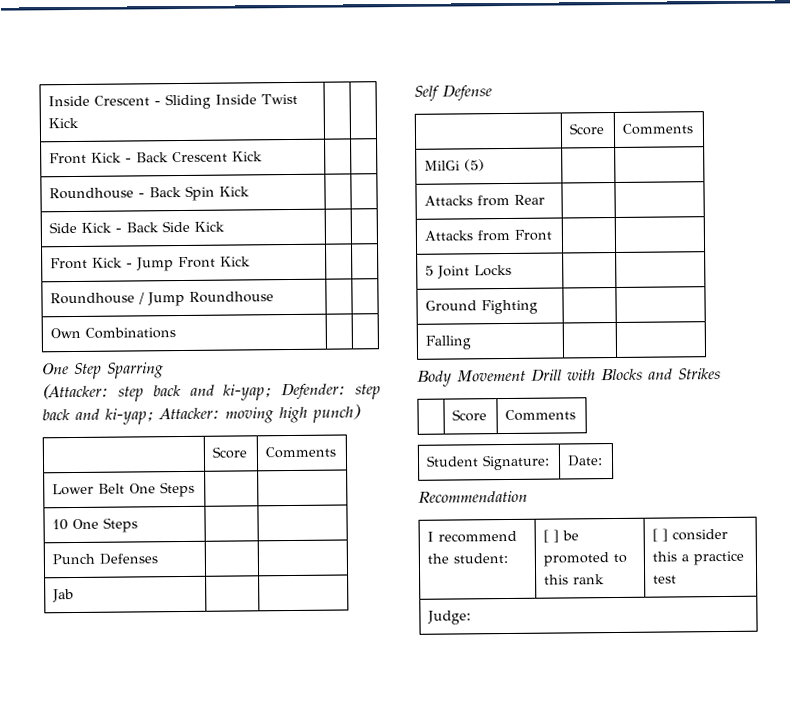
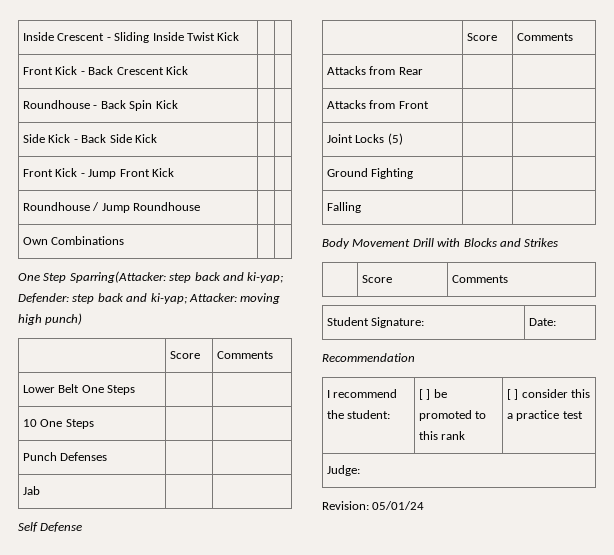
- One Step Sparring
- (Attacker: step back and ki-yap; Defender: step back and ki-yap; Attacker: moving high punch)
+ One Step Sparring(Attacker: step back and ki-yap; Defender: step back and ki-yap; Attacker: moving high punch)
- MilGi (5) | |
- 5 Joint Locks | |
+ Joint Locks (5) | |
+ Revision: 05/01/24

